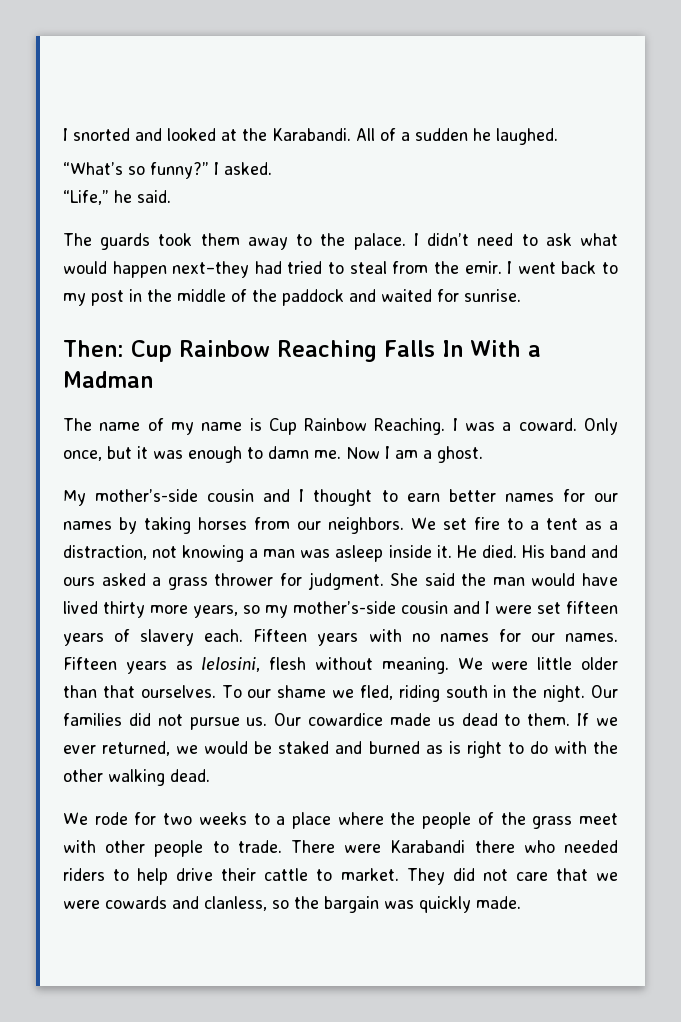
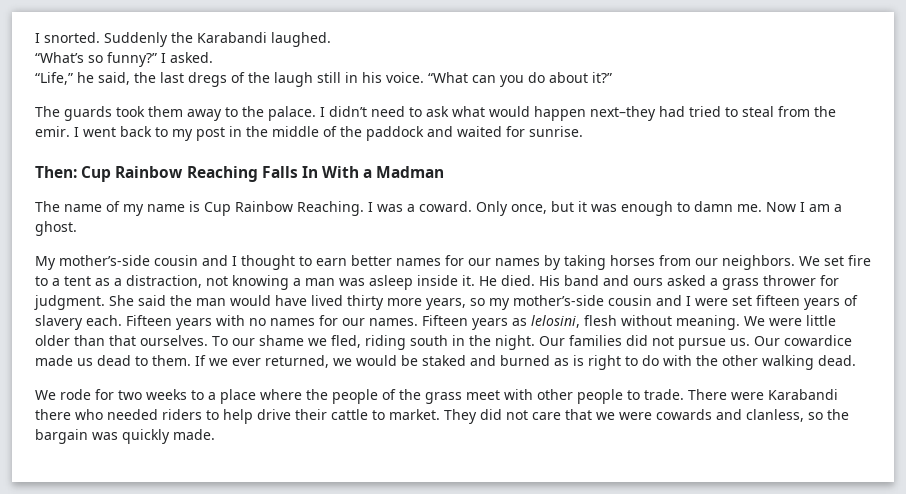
- I snorted and looked at the Karabandi. All of a sudden he laughed.
+ I snorted. Suddenly the Karabandi laughed.
- “Life,” he said.
+ “Life,” he said, the last dregs of the laugh still in his voice. “What can you do about it?”

